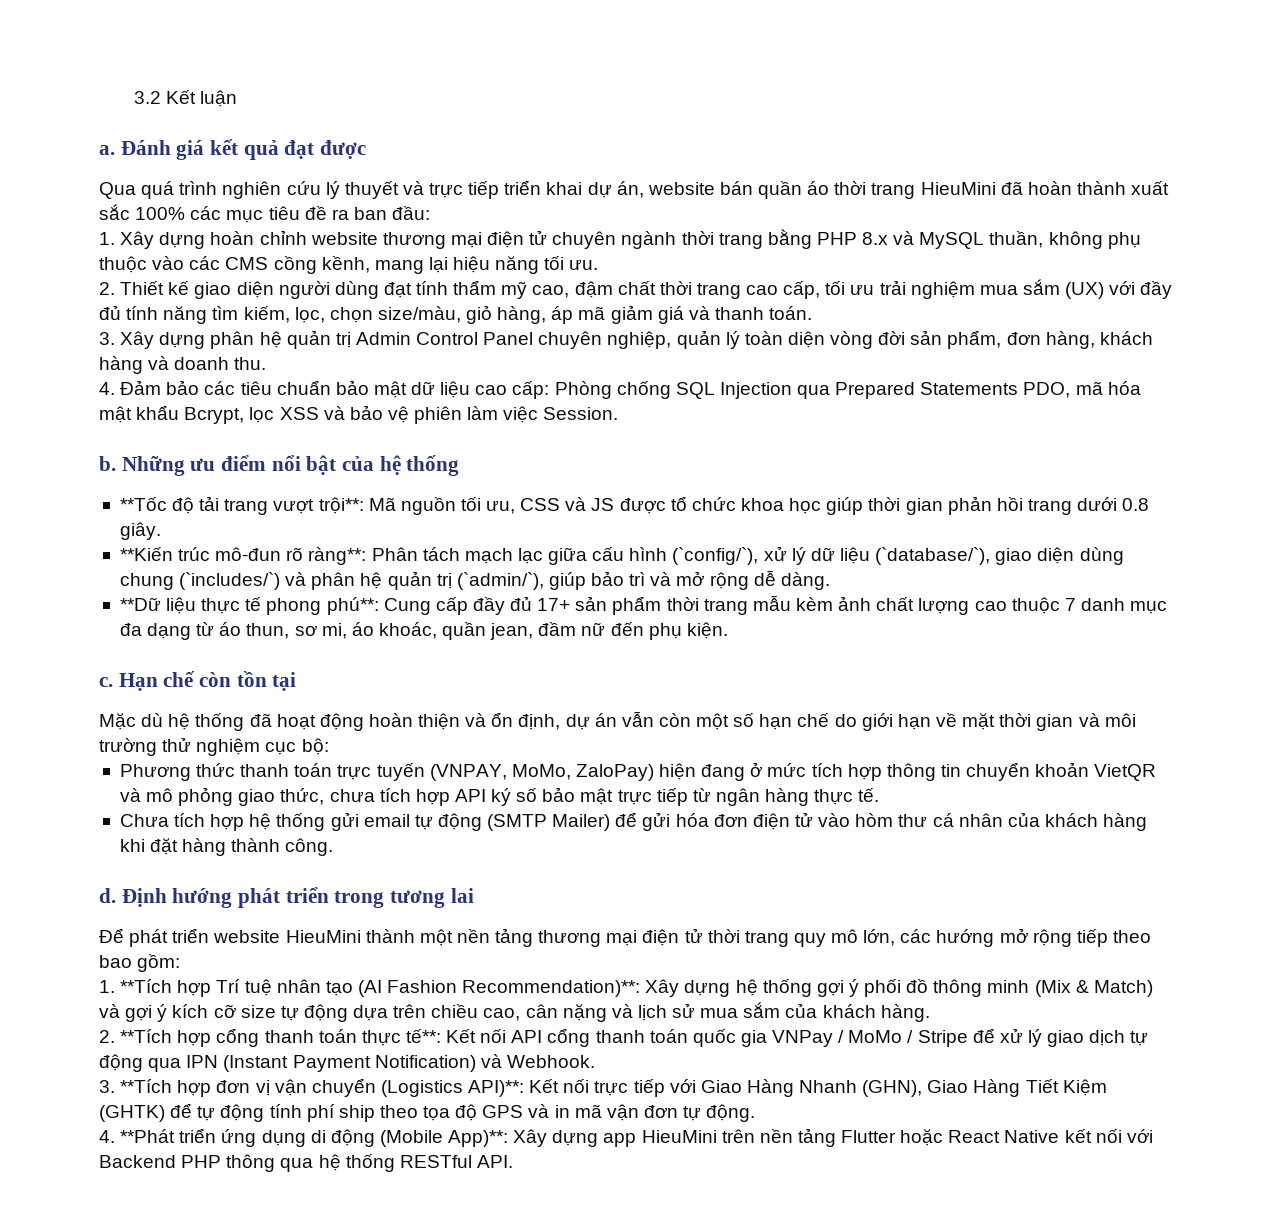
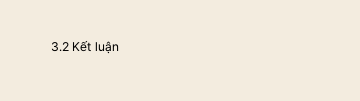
- a. Đánh giá kết quả đạt được
- Qua quá trình nghiên cứu lý thuyết và trực tiếp triển khai dự án, website bán quần áo thời trang HieuMini đã hoàn thành xuất sắc 100% các mục tiêu đề ra ban đầu:
- 1. Xây dựng hoàn chỉnh website thương mại điện tử chuyên ngành thời trang bằng PHP 8.x và MySQL thuần, không phụ thuộc vào các CMS cồng kềnh, mang lại hiệu năng tối ưu.
- 2. Thiết kế giao diện người dùng đạt tính thẩm mỹ cao, đậm chất thời trang cao cấp, tối ưu trải nghiệm mua sắm (UX) với đầy đủ tính năng tìm kiếm, lọc, chọn size/màu, giỏ hàng, áp mã giảm giá và thanh toán.
- 3. Xây dựng phân hệ quản trị Admin Control Panel chuyên nghiệp, quản lý toàn diện vòng đời sản phẩm, đơn hàng, khách hàng và doanh thu.
- 4. Đảm bảo các tiêu chuẩn bảo mật dữ liệu cao cấp: Phòng chống SQL Injection qua Prepared Statements PDO, mã hóa mật khẩu Bcrypt, lọc XSS và bảo vệ phiên làm việc Session.
- b. Những ưu điểm nổi bật của hệ thống
- **Tốc độ tải trang vượt trội**: Mã nguồn tối ưu, CSS và JS được tổ chức khoa học giúp thời gian phản hồi trang dưới 0.8 giây.
- **Kiến trúc mô-đun rõ ràng**: Phân tách mạch lạc giữa cấu hình (`config/`), xử lý dữ liệu (`database/`), giao diện dùng chung (`includes/`) và phân hệ quản trị (`admin/`), giúp bảo trì và mở rộng dễ dàng.
- **Dữ liệu thực tế phong phú**: Cung cấp đầy đủ 17+ sản phẩm thời trang mẫu kèm ảnh chất lượng cao thuộc 7 danh mục đa dạng từ áo thun, sơ mi, áo khoác, quần jean, đầm nữ đến phụ kiện.
- c. Hạn chế còn tồn tại
- Mặc dù hệ thống đã hoạt động hoàn thiện và ổn định, dự án vẫn còn một số hạn chế do giới hạn về mặt thời gian và môi trường thử nghiệm cục bộ:
- Phương thức thanh toán trực tuyến (VNPAY, MoMo, ZaloPay) hiện đang ở mức tích hợp thông tin chuyển khoản VietQR và mô phỏng giao thức, chưa tích hợp API ký số bảo mật trực tiếp từ ngân hàng thực tế.
- Chưa tích hợp hệ thống gửi email tự động (SMTP Mailer) để gửi hóa đơn điện tử vào hòm thư cá nhân của khách hàng khi đặt hàng thành công.
- d. Định hướng phát triển trong tương lai
- Để phát triển website HieuMini thành một nền tảng thương mại điện tử thời trang quy mô lớn, các hướng mở rộng tiếp theo bao gồm:
- 1. **Tích hợp Trí tuệ nhân tạo (AI Fashion Recommendation)**: Xây dựng hệ thống gợi ý phối đồ thông minh (Mix & Match) và gợi ý kích cỡ size tự động dựa trên chiều cao, cân nặng và lịch sử mua sắm của khách hàng.
- 2. **Tích hợp cổng thanh toán thực tế**: Kết nối API cổng thanh toán quốc gia VNPay / MoMo / Stripe để xử lý giao dịch tự động qua IPN (Instant Payment Notification) và Webhook.
- 3. **Tích hợp đơn vị vận chuyển (Logistics API)**: Kết nối trực tiếp với Giao Hàng Nhanh (GHN), Giao Hàng Tiết Kiệm (GHTK) để tự động tính phí ship theo tọa độ GPS và in mã vận đơn tự động.
- 4. **Phát triển ứng dụng di động (Mobile App)**: Xây dựng app HieuMini trên nền tảng Flutter hoặc React Native kết nối với Backend PHP thông qua hệ thống RESTful API.

